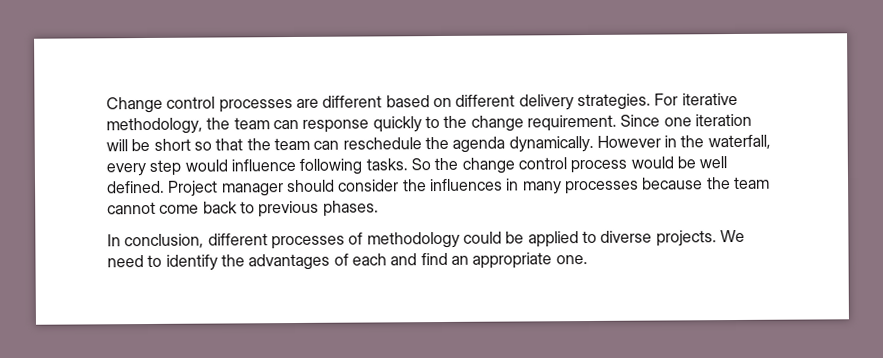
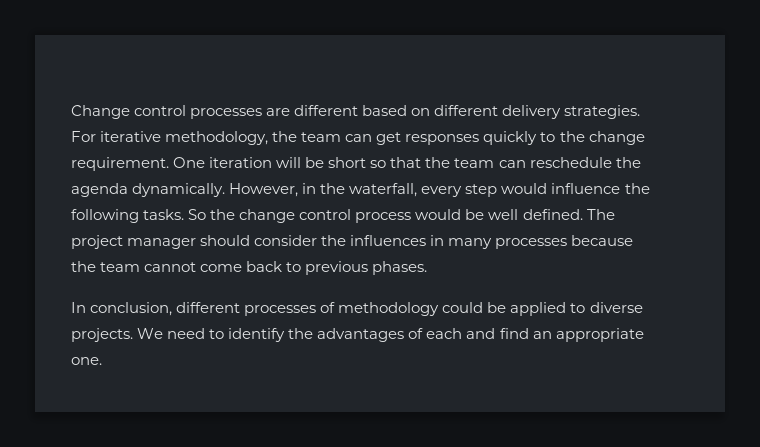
- For iterative methodology, the team can response quickly to the change requirement.
+ For iterative methodology, the team can get responses quickly to the change requirement.
- Since one iteration will be short so that the team can reschedule the agenda dynamically.
+ One iteration will be short so that the team can reschedule the agenda dynamically.
- However in the waterfall, every step would influence following tasks.
+ However, in the waterfall, every step would influence the following tasks.
- Project manager should consider the influences in many processes because the team cannot come back to previous phases.
+ The project manager should consider the influences in many processes because the team cannot come back to previous phases.

